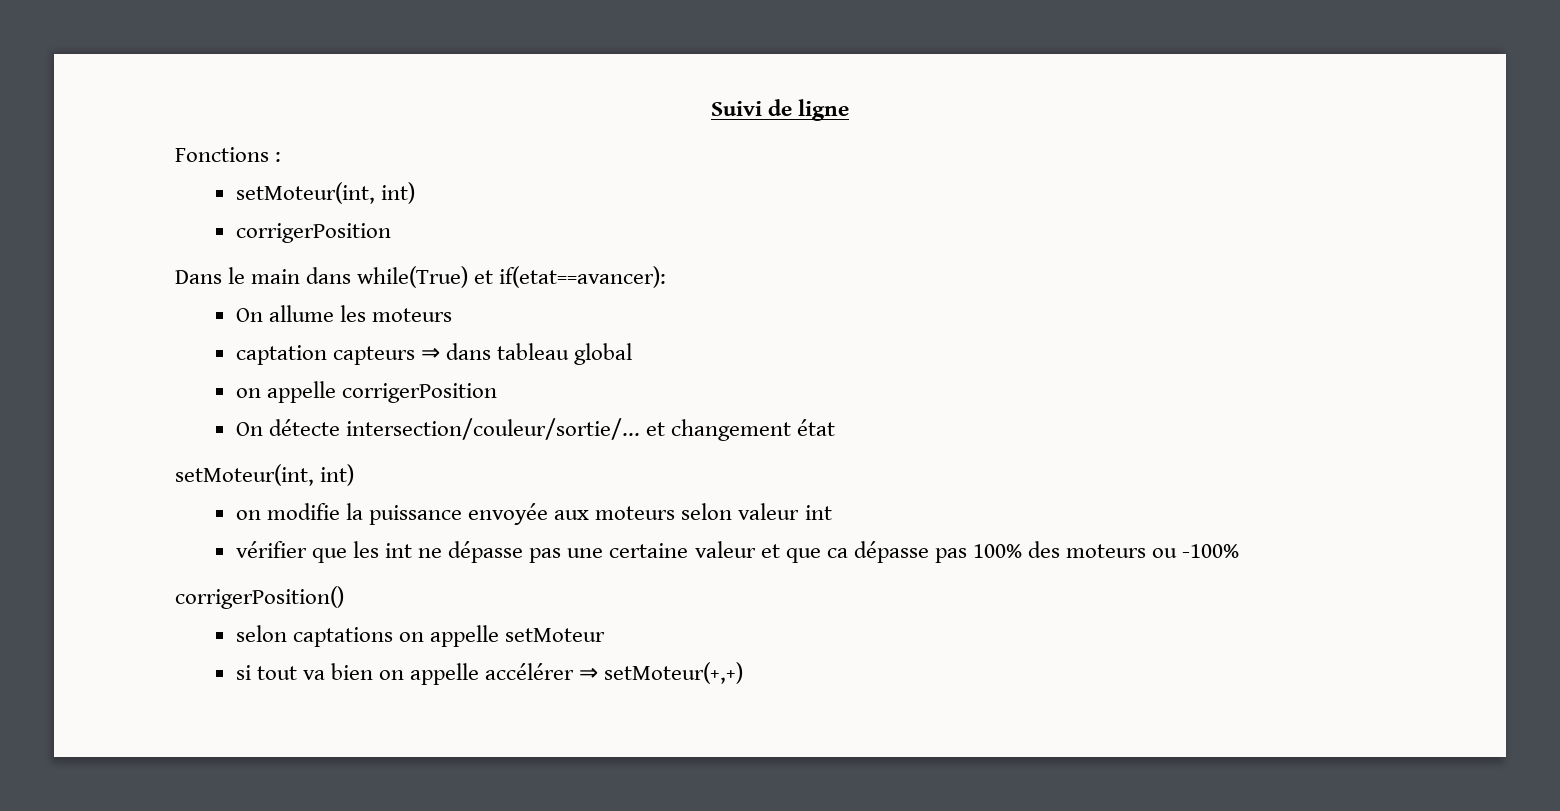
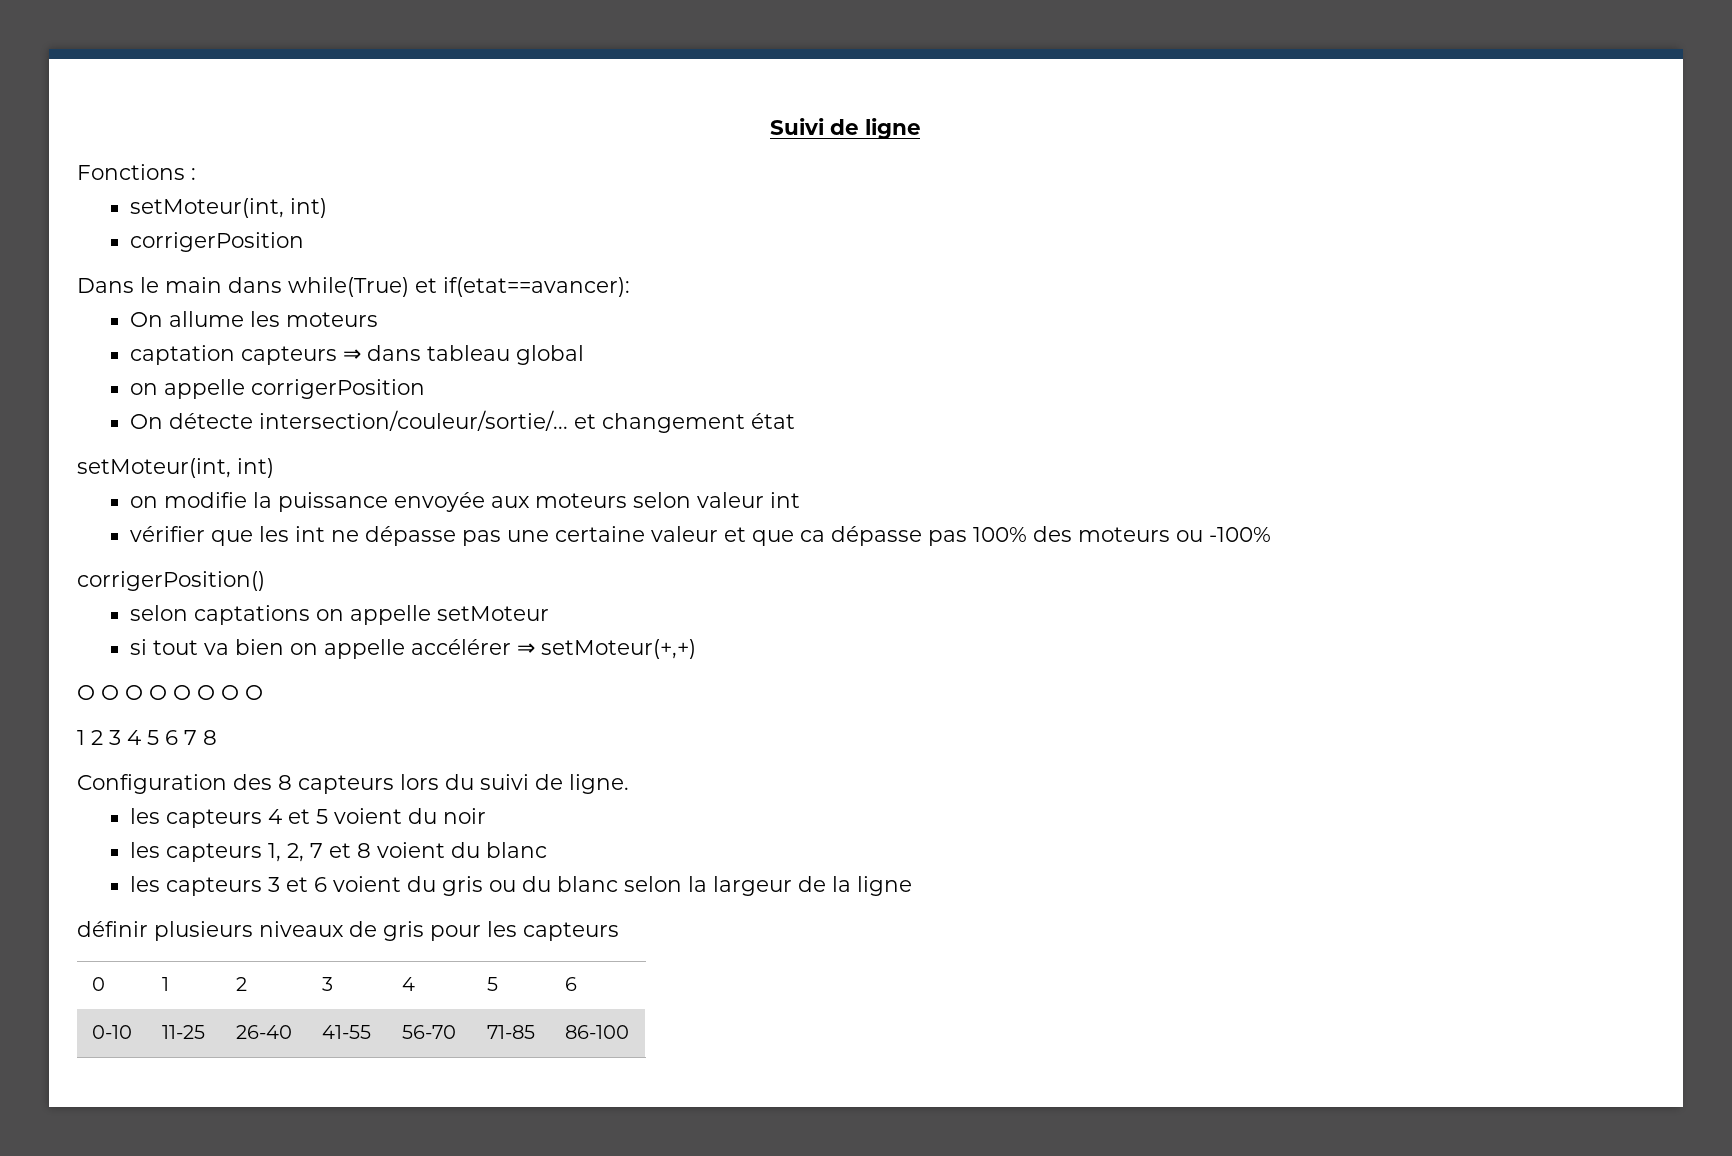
+ O O O O O O O O
+ 1 2 3 4 5 6 7 8
+ Configuration des 8 capteurs lors du suivi de ligne.
+ les capteurs 4 et 5 voient du noir
+ les capteurs 1, 2, 7 et 8 voient du blanc
+ les capteurs 3 et 6 voient du gris ou du blanc selon la largeur de la ligne
+ définir plusieurs niveaux de gris pour les capteurs
+ 0 | 1 | 2 | 3 | 4 | 5 | 6
+ 0-10 | 11-25 | 26-40 | 41-55 | 56-70 | 71-85 | 86-100

